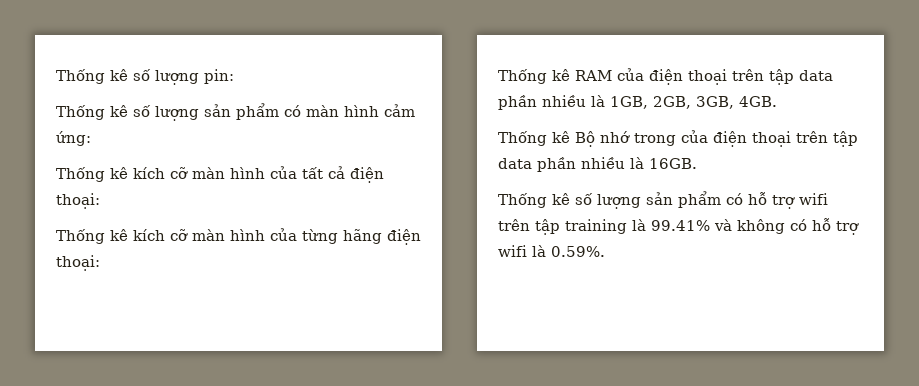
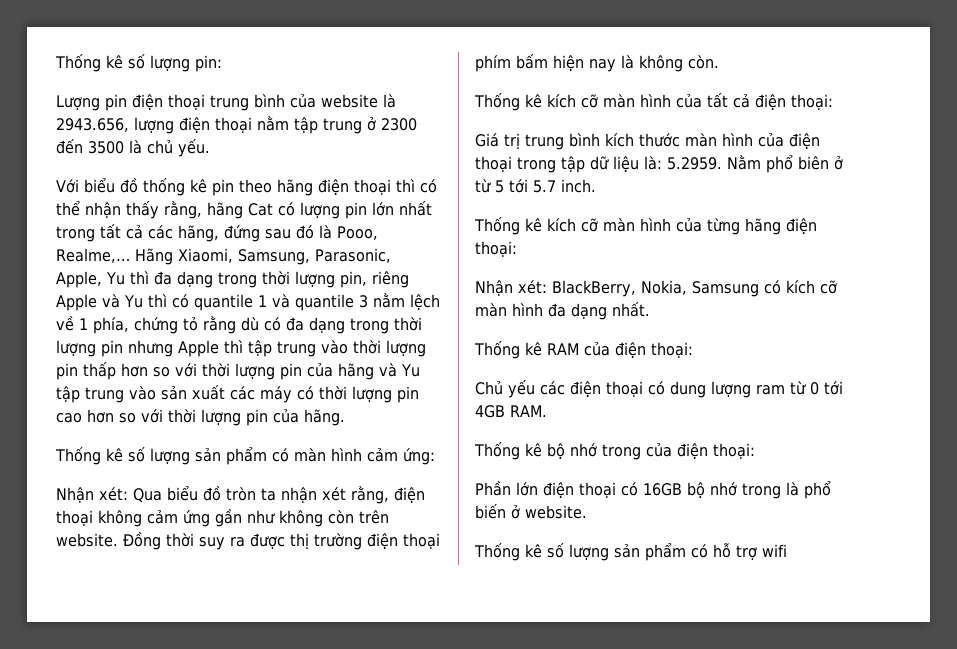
+ Lượng pin điện thoại trung bình của website là 2943.656, lượng điện thoại nằm tập trung ở 2300 đến 3500 là chủ yếu.
+ Với biểu đồ thống kê pin theo hãng điện thoại thì có thể nhận thấy rằng, hãng Cat có lượng pin lớn nhất trong tất cả các hãng, đứng sau đó là Pooo, Realme,… Hãng Xiaomi, Samsung, Parasonic, Apple, Yu thì đa dạng trong thời lượng pin, riêng Apple và Yu thì có quantile 1 và quantile 3 nằm lệch về 1 phía, chứng tỏ rằng dù có đa dạng trong thời lượng pin nhưng Apple thì tập trung vào thời lượng pin thấp hơn so với thời lượng pin của hãng và Yu tập trung vào sản xuất các máy có thời lượng pin cao hơn so với thời lượng pin của hãng.
+ Nhận xét: Qua biểu đồ tròn ta nhận xét rằng, điện thoại không cảm ứng gần như không còn trên website. Đồng thời suy ra được thị trường điện thoại phím bấm hiện nay là không còn.
+ Giá trị trung bình kích thước màn hình của điện thoại trong tập dữ liệu là: 5.2959. Nằm phổ biên ở từ 5 tới 5.7 inch.
+ Nhận xét: BlackBerry, Nokia, Samsung có kích cỡ màn hình đa dạng nhất.
- Thống kê RAM của điện thoại trên tập data phần nhiều là 1GB, 2GB, 3GB, 4GB.
- Thống kê Bộ nhớ trong của điện thoại trên tập data phần nhiều là 16GB.
+ Thống kê RAM của điện thoại:
+ Chủ yếu các điện thoại có dung lượng ram từ 0 tới 4GB RAM.
+ Thống kê bộ nhớ trong của điện thoại:
+ Phần lớn điện thoại có 16GB bộ nhớ trong là phổ biến ở website.
- Thống kê số lượng sản phẩm có hỗ trợ wifi trên tập training là 99.41% và không có hỗ trợ wifi là 0.59%.
+ Thống kê số lượng sản phẩm có hỗ trợ wifi

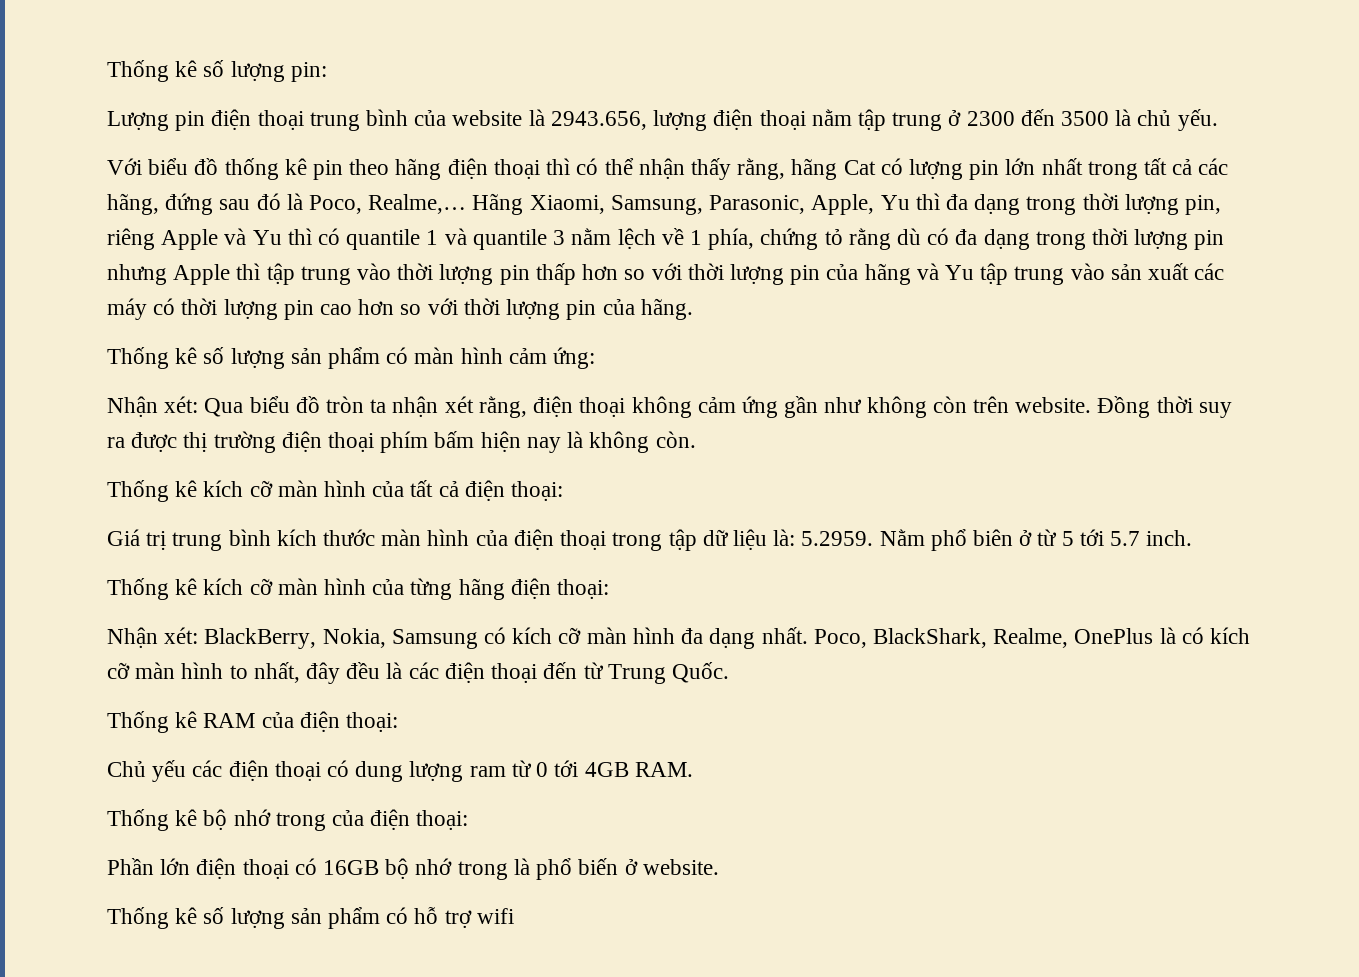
- Với biểu đồ thống kê pin theo hãng điện thoại thì có thể nhận thấy rằng, hãng Cat có lượng pin lớn nhất trong tất cả các hãng, đứng sau đó là Pooo, Realme,…
+ Với biểu đồ thống kê pin theo hãng điện thoại thì có thể nhận thấy rằng, hãng Cat có lượng pin lớn nhất trong tất cả các hãng, đứng sau đó là Poco, Realme,…
+ Poco, BlackShark, Realme, OnePlus là có kích cỡ màn hình to nhất, đây đều là các điện thoại đến từ Trung Quốc.

